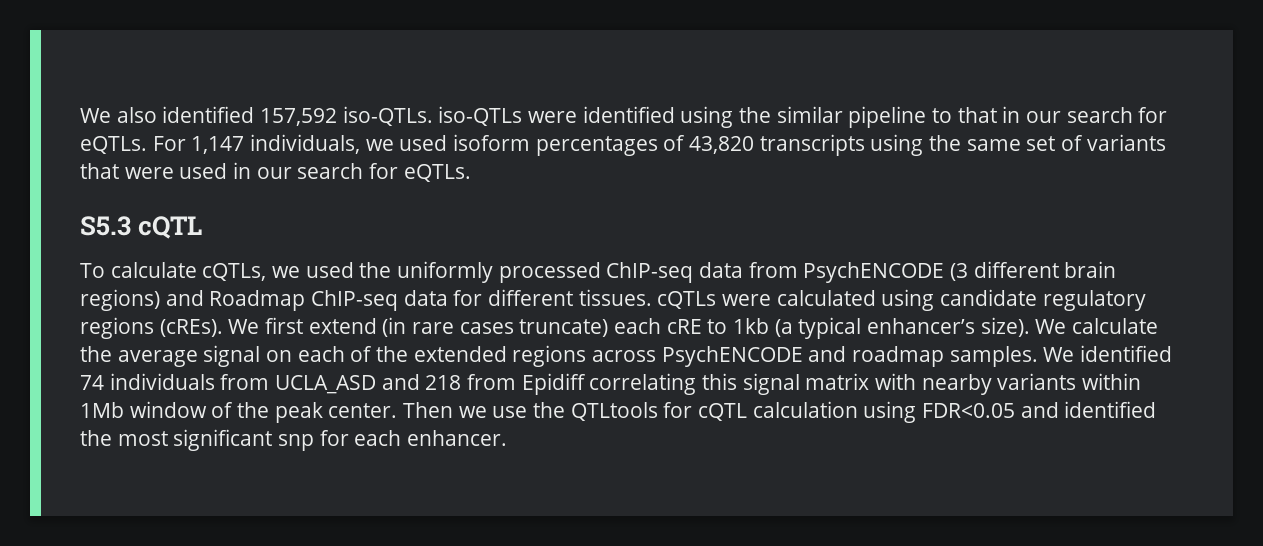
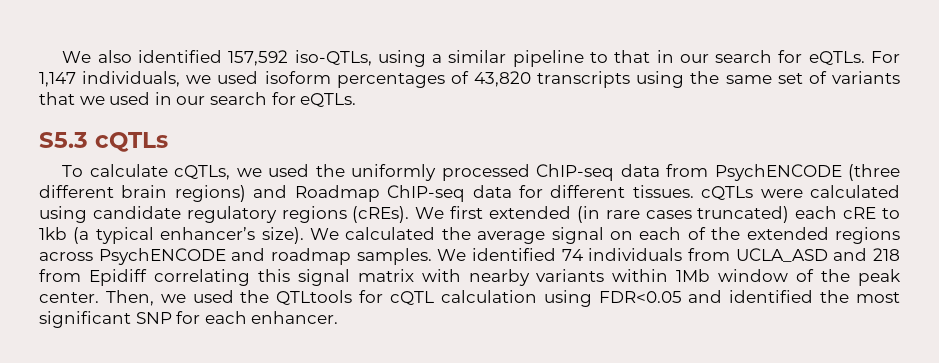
- We also identified 157,592 iso-QTLs. iso-QTLs were identified using the similar pipeline to that in our search for eQTLs.
+ We also identified 157,592 iso-QTLs, using a similar pipeline to that in our search for eQTLs.
- For 1,147 individuals, we used isoform percentages of 43,820 transcripts using the same set of variants that were used in our search for eQTLs.
+ For 1,147 individuals, we used isoform percentages of 43,820 transcripts using the same set of variants that we used in our search for eQTLs.
- S5.3 cQTL
+ S5.3 cQTLs
- To calculate cQTLs, we used the uniformly processed ChIP-seq data from PsychENCODE (3 different brain regions) and Roadmap ChIP-seq data for different tissues. cQTLs were calculated using candidate regulatory regions (cREs).
+ To calculate cQTLs, we used the uniformly processed ChIP-seq data from PsychENCODE (three different brain regions) and Roadmap ChIP-seq data for different tissues. cQTLs were calculated using candidate regulatory regions (cREs).
- We first extend (in rare cases truncate) each cRE to 1kb (a typical enhancer’s size).
+ We first extended (in rare cases truncated) each cRE to 1kb (a typical enhancer’s size).
- We calculate the average signal on each of the extended regions across PsychENCODE and roadmap samples.
+ We calculated the average signal on each of the extended regions across PsychENCODE and roadmap samples.
- Then we use the QTLtools for cQTL calculation using FDR<0.05 and identified the most significant snp for each enhancer.
+ Then, we used the QTLtools for cQTL calculation using FDR<0.05 and identified the most significant SNP for each enhancer.

